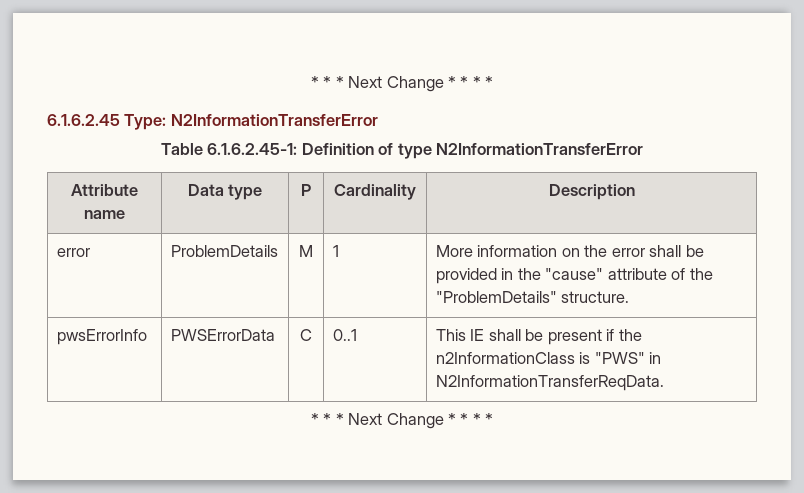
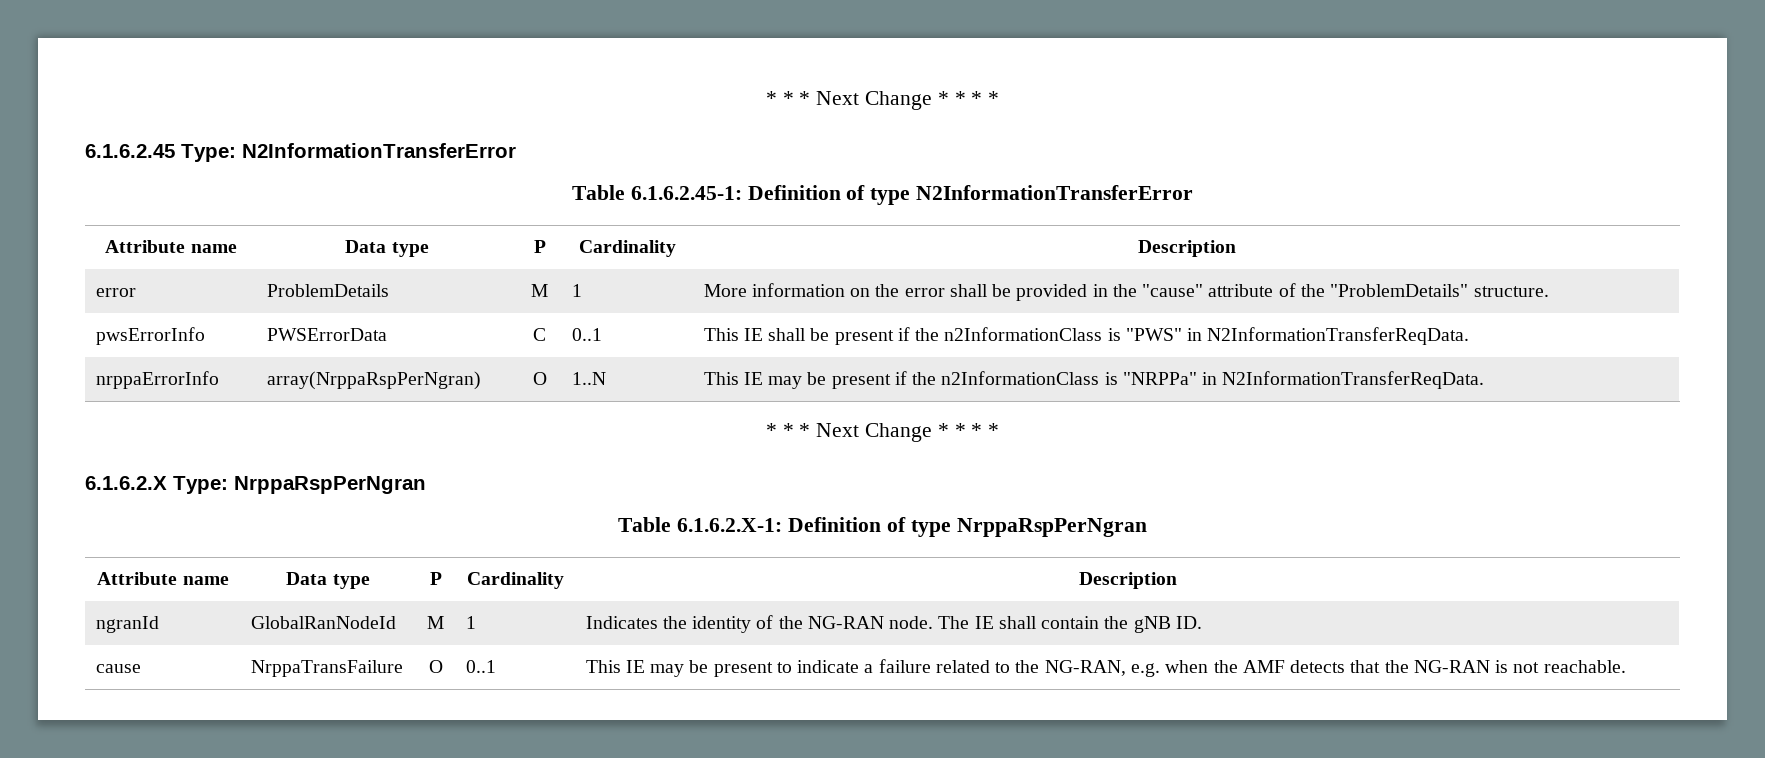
  pwsErrorInfo | PWSErrorData | C | 0..1 | This IE shall be present if the n2InformationClass is "PWS" in N2InformationTransferReqData.
+ nrppaErrorInfo | array(NrppaRspPerNgran) | O | 1..N | This IE may be present if the n2InformationClass is "NRPPa" in N2InformationTransferReqData.
  * * * Next Change * * * *
+ 6.1.6.2.X Type: NrppaRspPerNgran
+ Table 6.1.6.2.X-1: Definition of type NrppaRspPerNgran
+ Attribute name | Data type | P | Cardinality | Description
+ ngranId | GlobalRanNodeId | M | 1 | Indicates the identity of the NG-RAN node. The IE shall contain the gNB ID.
+ cause | NrppaTransFailure | O | 0..1 | This IE may be present to indicate a failure related to the NG-RAN, e.g. when the AMF detects that the NG-RAN is not reachable.

